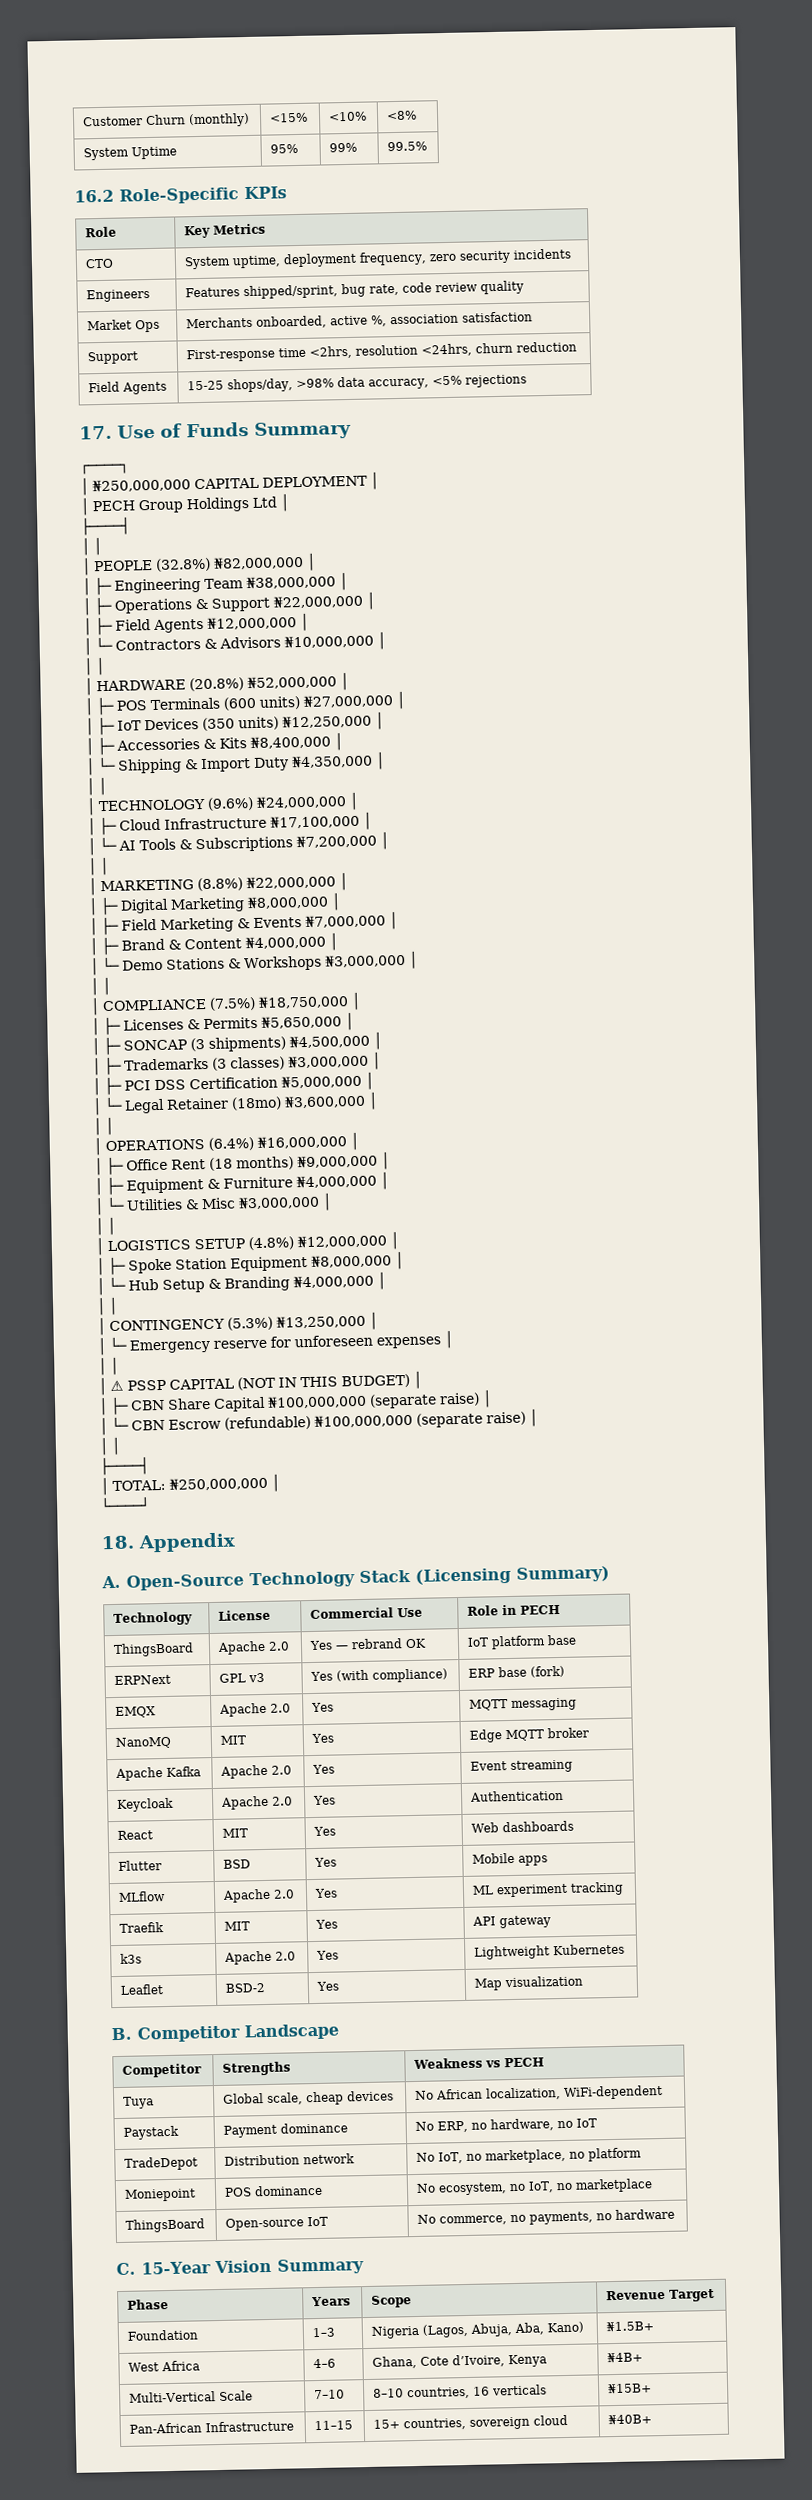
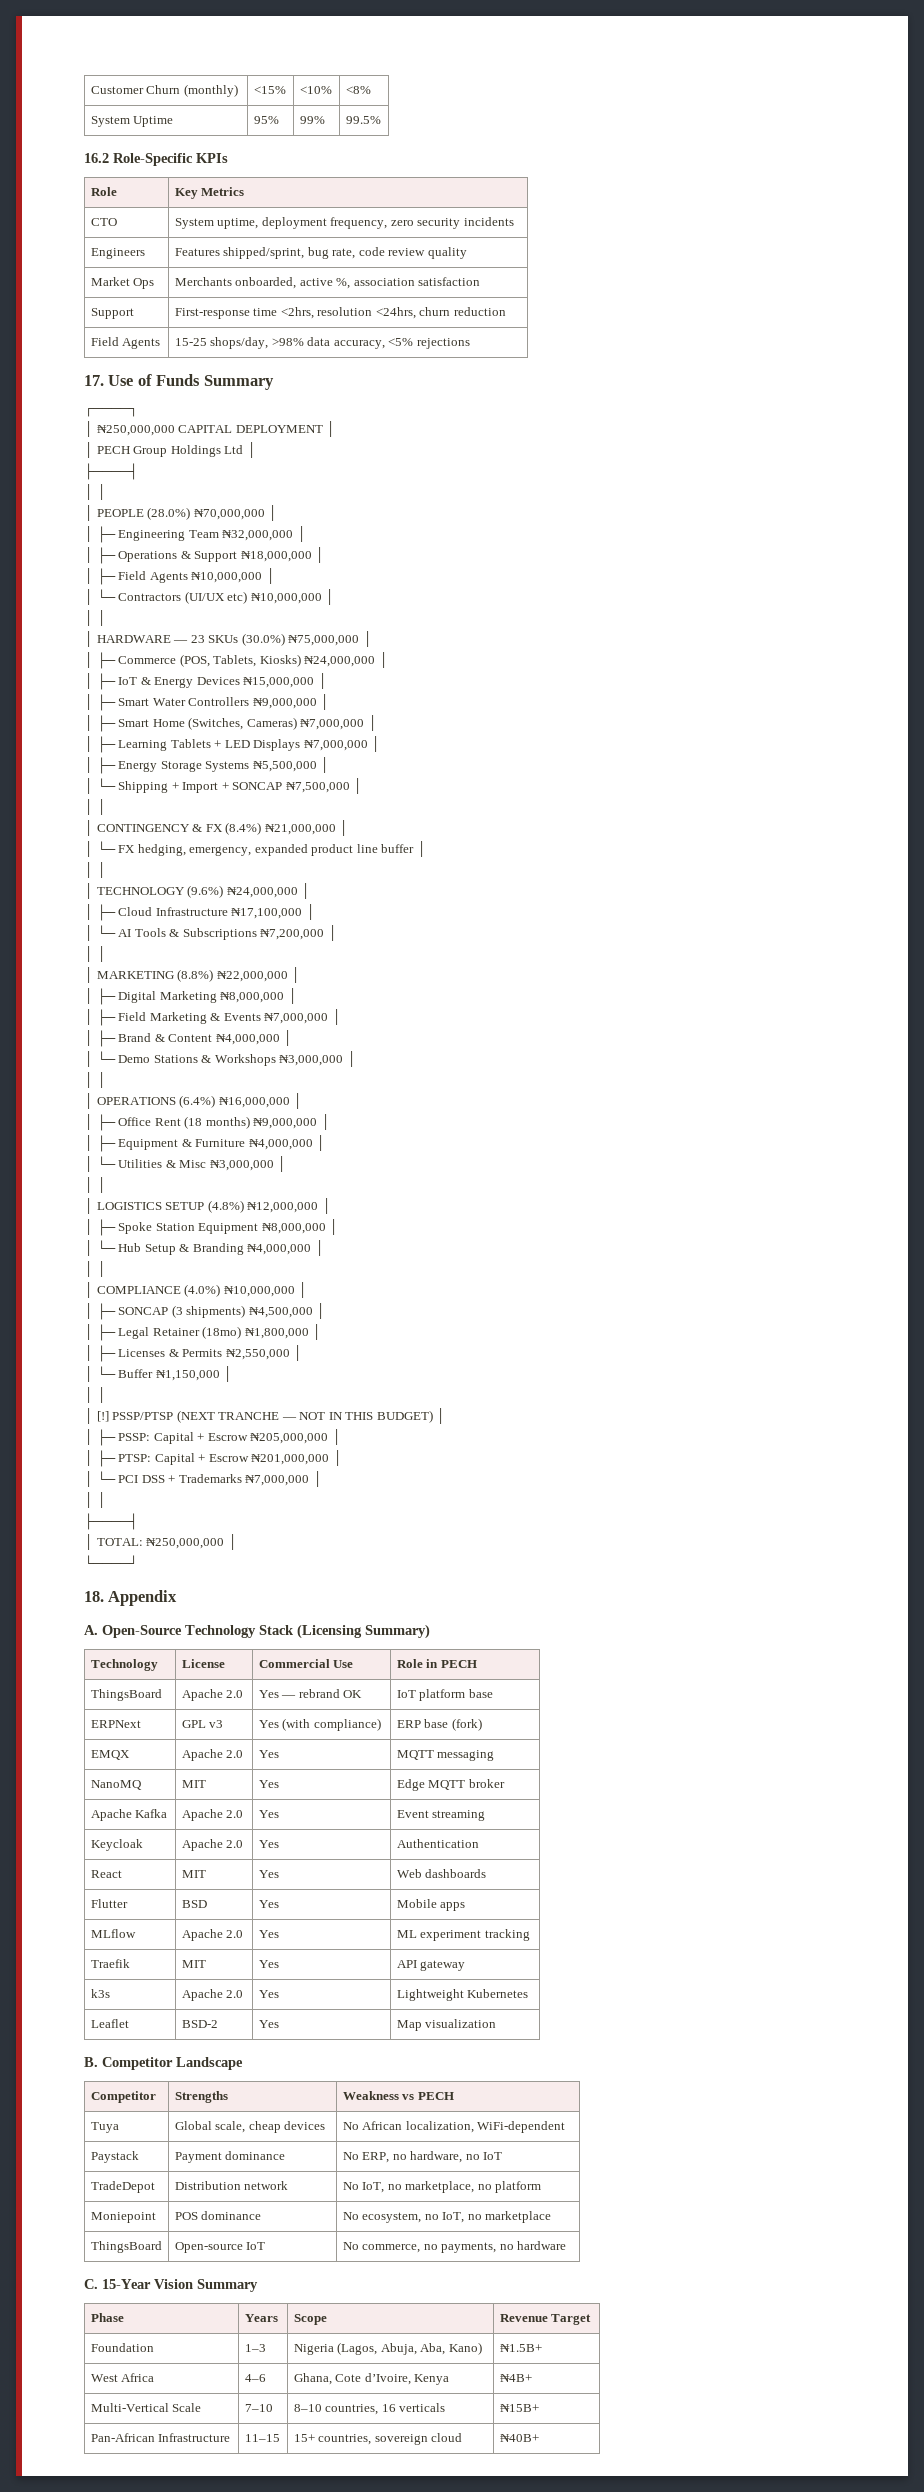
- │ PEOPLE (32.8%) ₦82,000,000 │
+ │ PEOPLE (28.0%) ₦70,000,000 │
- │ ├─ Engineering Team ₦38,000,000 │
+ │ ├─ Engineering Team ₦32,000,000 │
- │ ├─ Operations & Support ₦22,000,000 │
+ │ ├─ Operations & Support ₦18,000,000 │
- │ ├─ Field Agents ₦12,000,000 │
+ │ ├─ Field Agents ₦10,000,000 │
- │ └─ Contractors & Advisors ₦10,000,000 │
+ │ └─ Contractors (UI/UX etc) ₦10,000,000 │
- │ HARDWARE (20.8%) ₦52,000,000 │
- │ ├─ POS Terminals (600 units) ₦27,000,000 │
+ │ HARDWARE — 23 SKUs (30.0%) ₦75,000,000 │
+ │ ├─ Commerce (POS, Tablets, Kiosks) ₦24,000,000 │
- │ ├─ IoT Devices (350 units) ₦12,250,000 │
- │ ├─ Accessories & Kits ₦8,400,000 │
- │ └─ Shipping & Import Duty ₦4,350,000 │
+ │ ├─ IoT & Energy Devices ₦15,000,000 │
+ │ ├─ Smart Water Controllers ₦9,000,000 │
+ │ ├─ Smart Home (Switches, Cameras) ₦7,000,000 │
+ │ ├─ Learning Tablets + LED Displays ₦7,000,000 │
+ │ ├─ Energy Storage Systems ₦5,500,000 │
+ │ └─ Shipping + Import + SONCAP ₦7,500,000 │
+ │ │
+ │ CONTINGENCY & FX (8.4%) ₦21,000,000 │
+ │ └─ FX hedging, emergency, expanded product line buffer │
- │ COMPLIANCE (7.5%) ₦18,750,000 │
- │ ├─ Licenses & Permits ₦5,650,000 │
- │ ├─ SONCAP (3 shipments) ₦4,500,000 │
- │ ├─ Trademarks (3 classes) ₦3,000,000 │
- │ ├─ PCI DSS Certification ₦5,000,000 │
- │ └─ Legal Retainer (18mo) ₦3,600,000 │
- │ │
- │ CONTINGENCY (5.3%) ₦13,250,000 │
- │ └─ Emergency reserve for unforeseen expenses │
+ │ COMPLIANCE (4.0%) ₦10,000,000 │
+ │ ├─ SONCAP (3 shipments) ₦4,500,000 │
+ │ ├─ Legal Retainer (18mo) ₦1,800,000 │
+ │ ├─ Licenses & Permits ₦2,550,000 │
+ │ └─ Buffer ₦1,150,000 │
  │ │
- │ ⚠ PSSP CAPITAL (NOT IN THIS BUDGET) │
+ │ [!] PSSP/PTSP (NEXT TRANCHE — NOT IN THIS BUDGET) │
- │ ├─ CBN Share Capital ₦100,000,000 (separate raise) │
- │ └─ CBN Escrow (refundable) ₦100,000,000 (separate raise) │
+ │ ├─ PSSP: Capital + Escrow ₦205,000,000 │
+ │ ├─ PTSP: Capital + Escrow ₦201,000,000 │
+ │ └─ PCI DSS + Trademarks ₦7,000,000 │

